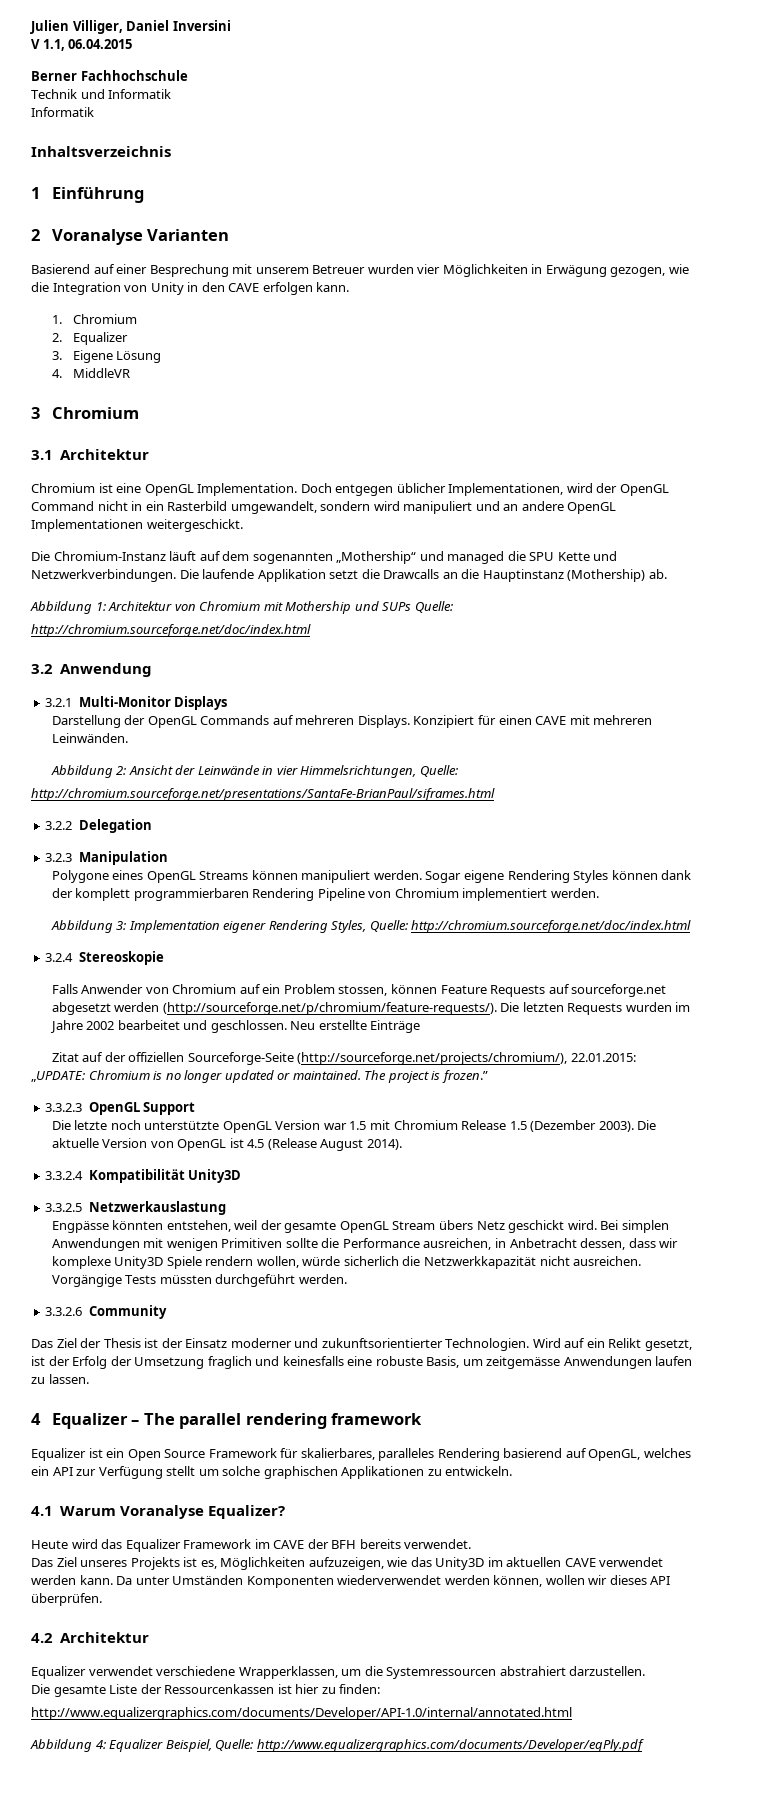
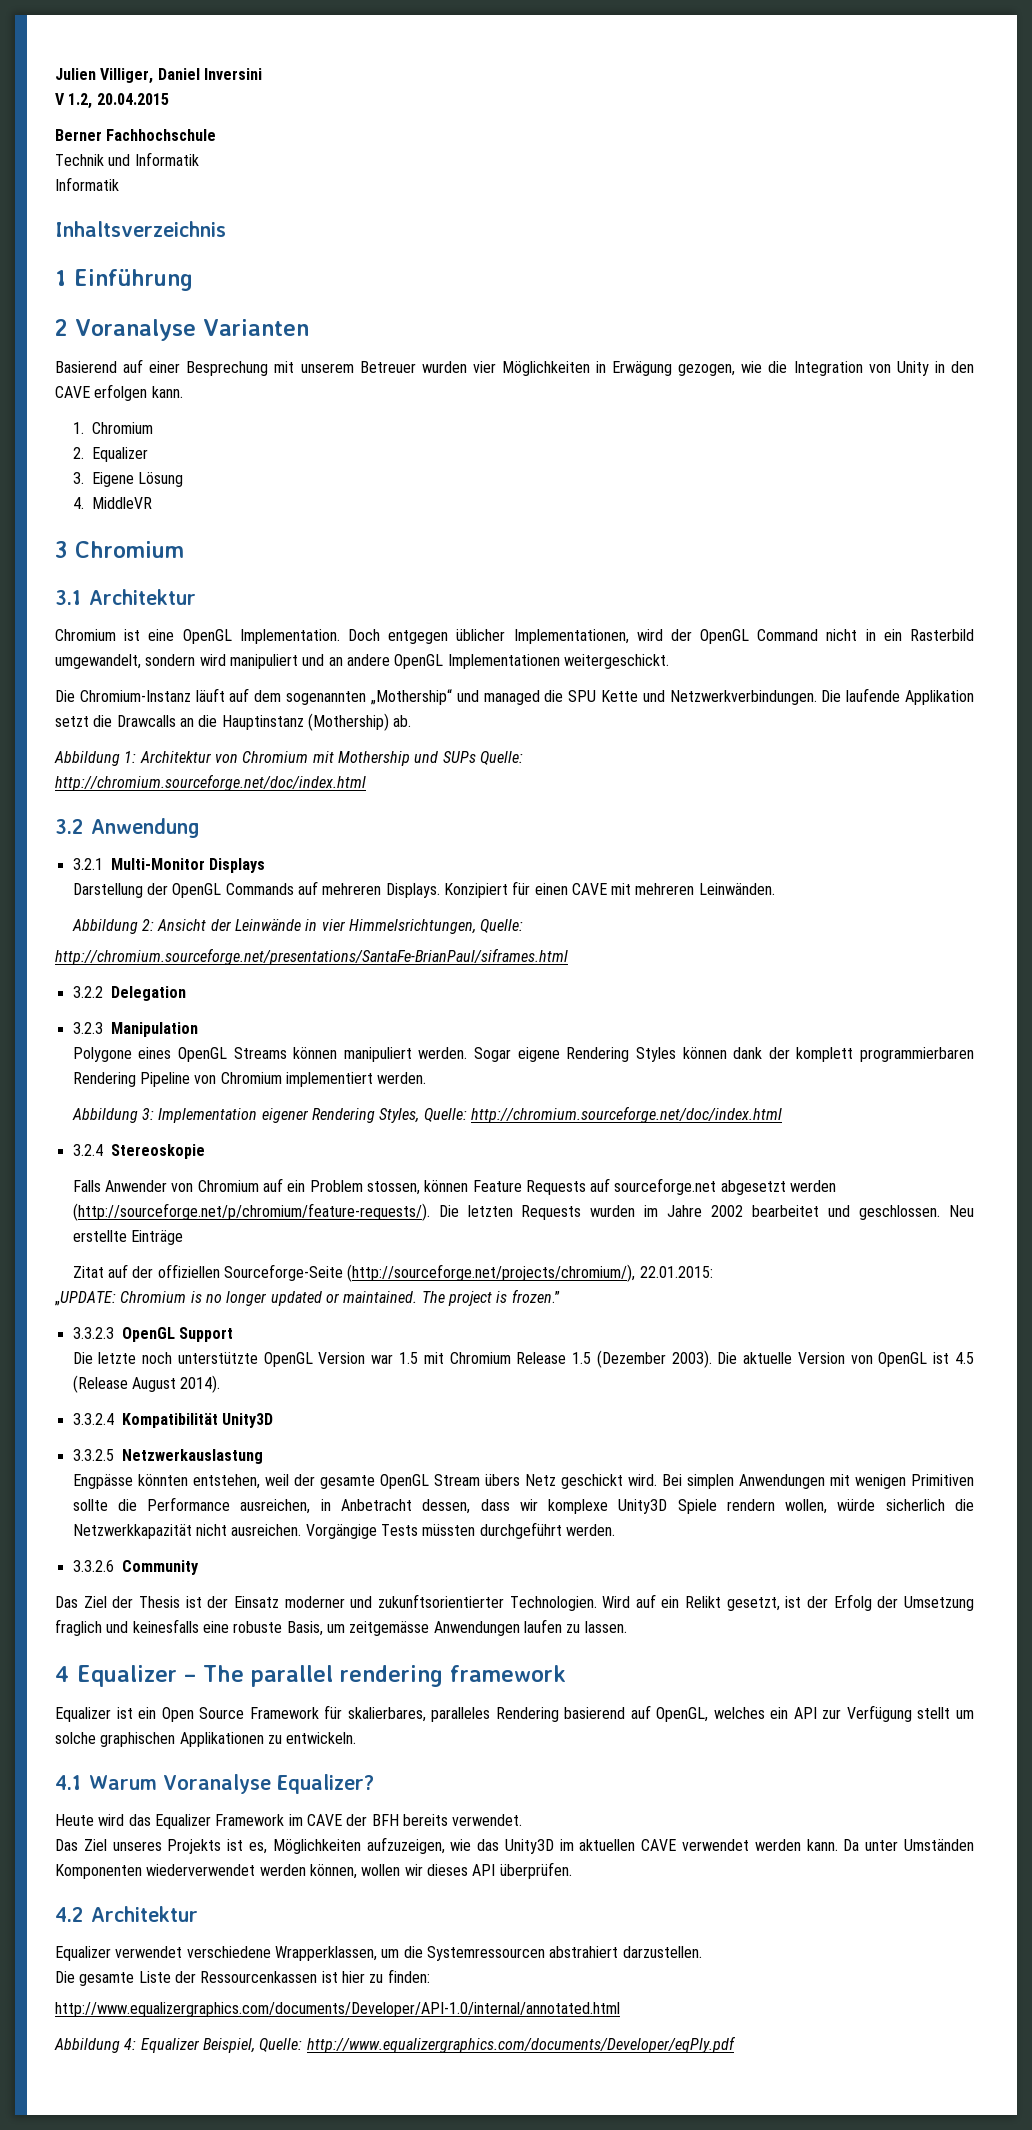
- V 1.1, 06.04.2015
+ V 1.2, 20.04.2015

